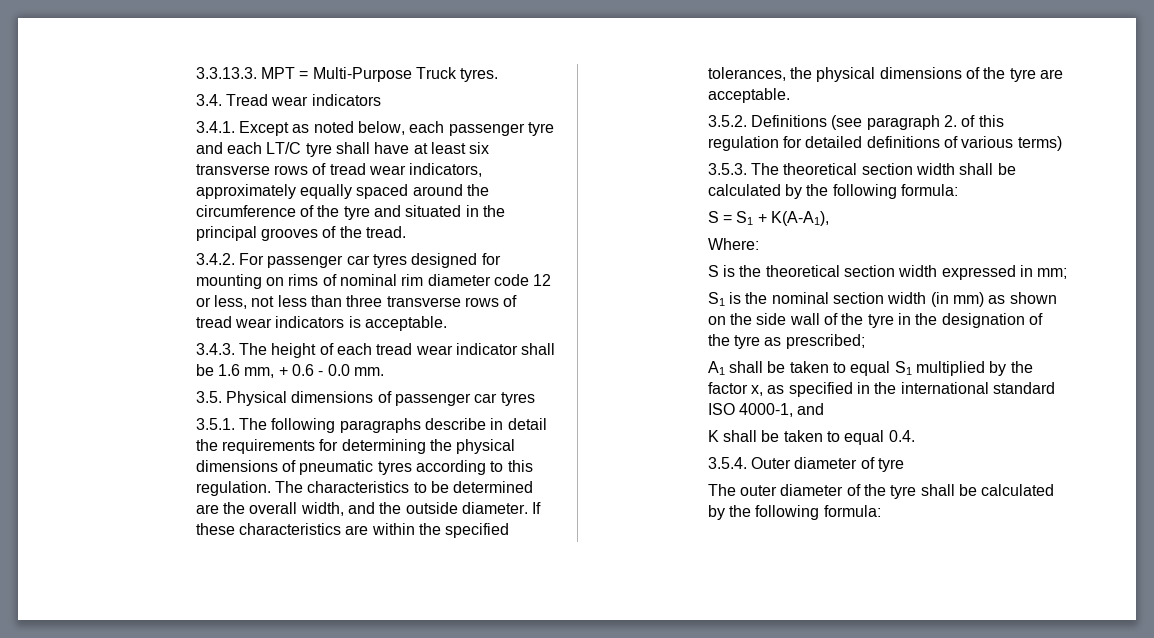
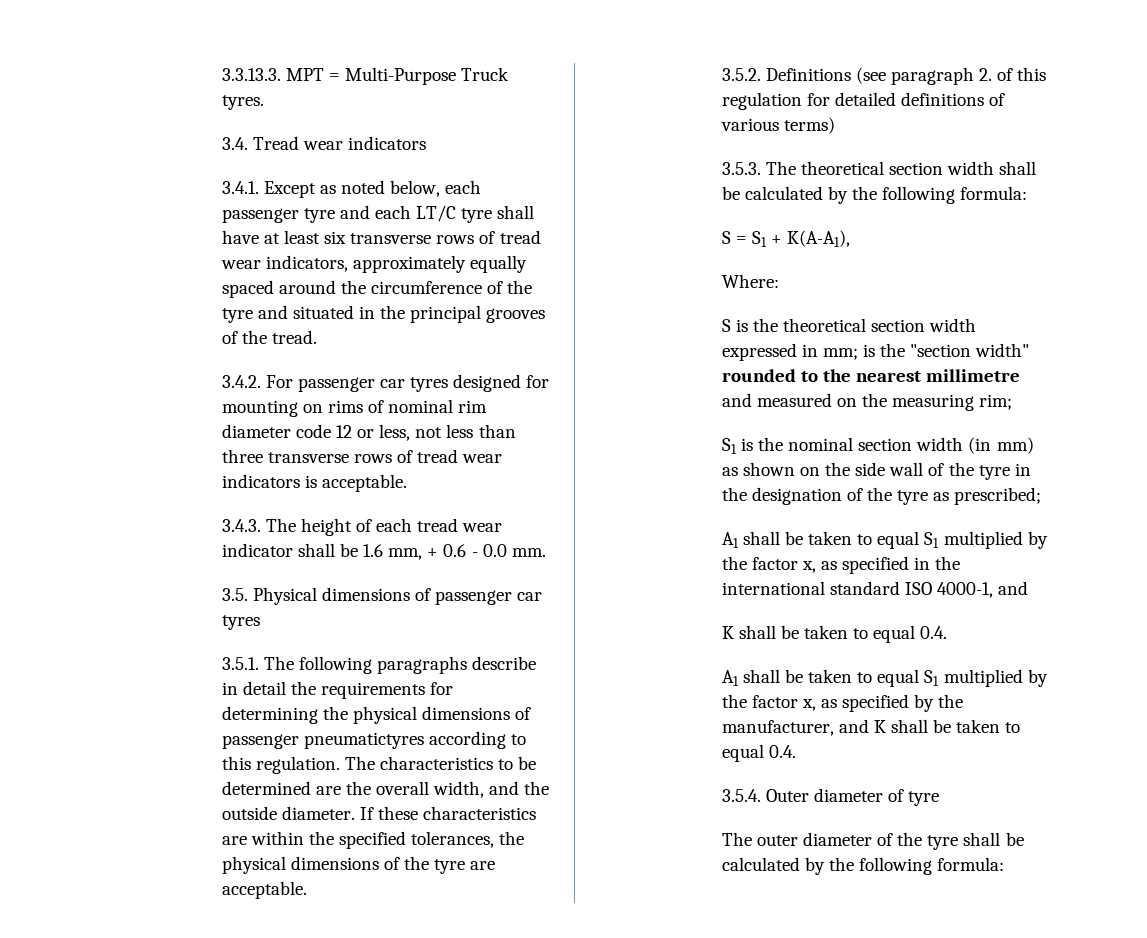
- 3.5.1. The following paragraphs describe in detail the requirements for determining the physical dimensions of pneumatic tyres according to this regulation.
+ 3.5.1. The following paragraphs describe in detail the requirements for determining the physical dimensions of passenger pneumatictyres according to this regulation.
- S is the theoretical section width expressed in mm;
+ S is the theoretical section width expressed in mm; is the "section width" rounded to the nearest millimetre and measured on the measuring rim;
+ A1 shall be taken to equal S1 multiplied by the factor x, as specified by the manufacturer, and K shall be taken to equal 0.4.

